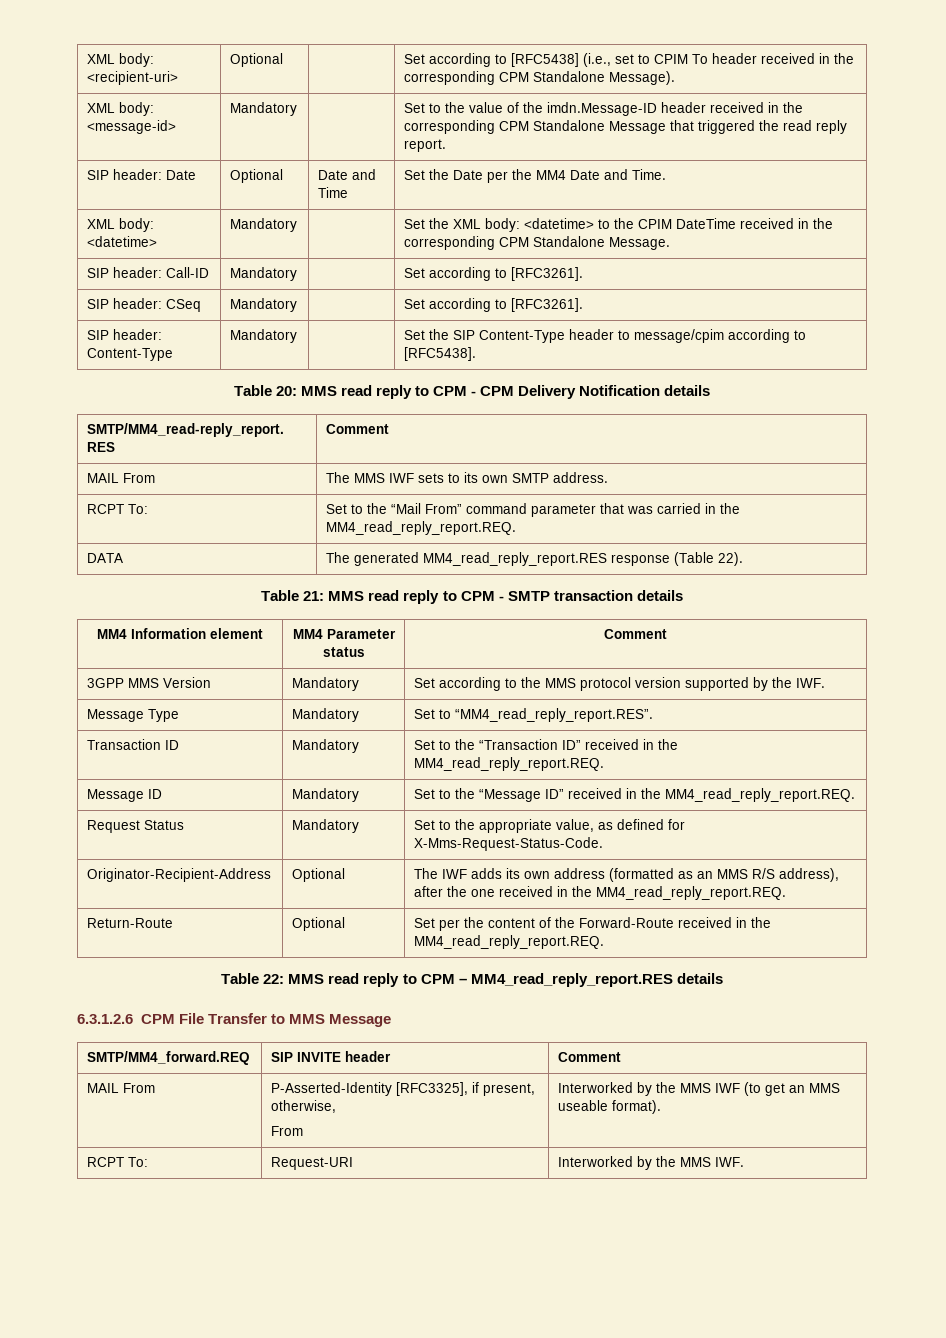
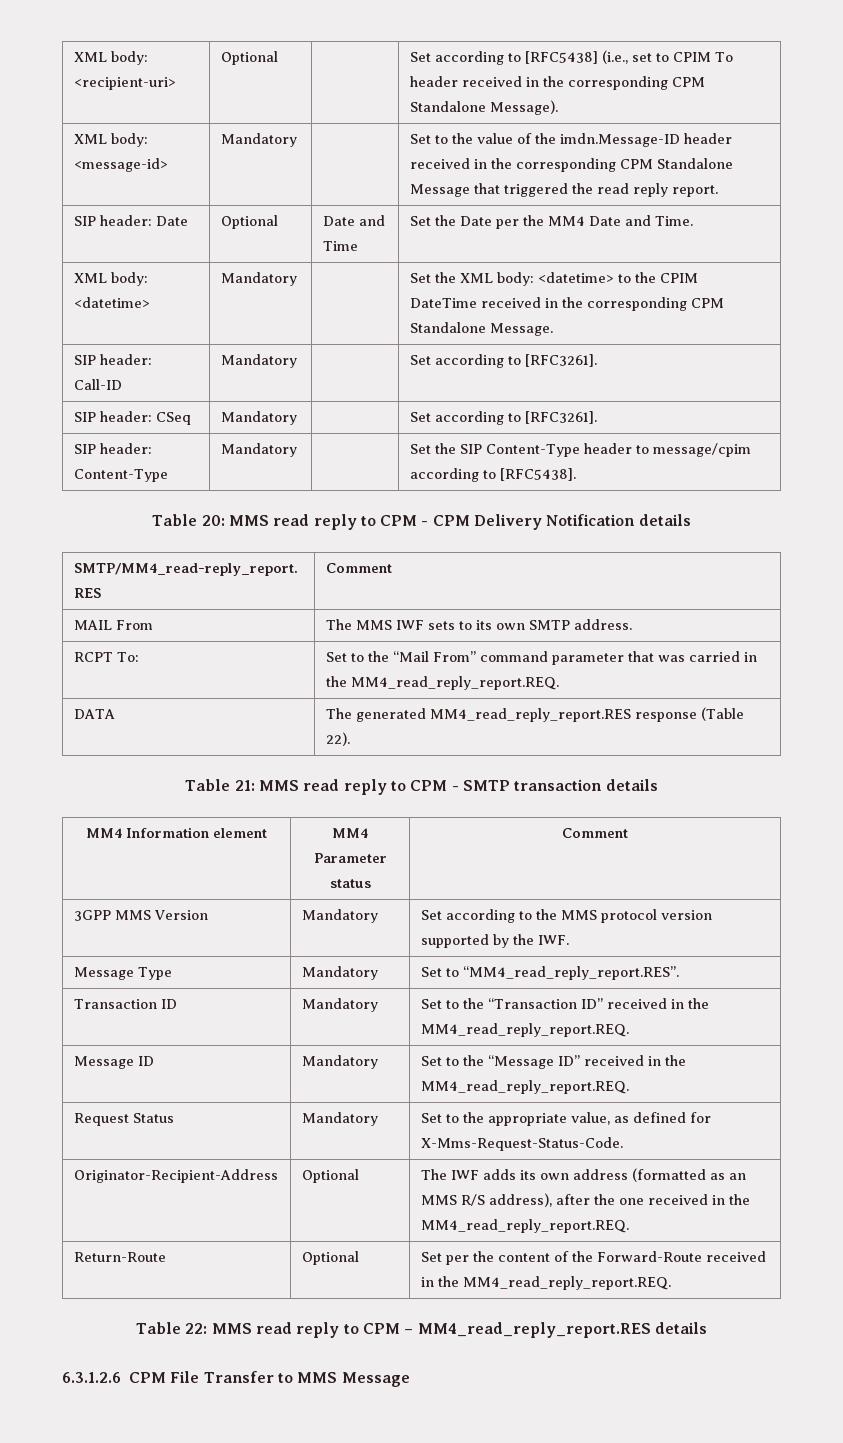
- SMTP/MM4_forward.REQ | SIP INVITE header | Comment
- MAIL From | P-Asserted-Identity [RFC3325], if present, otherwise,
- From | Interworked by the MMS IWF (to get an MMS useable format).
- RCPT To: | Request-URI | Interworked by the MMS IWF.

